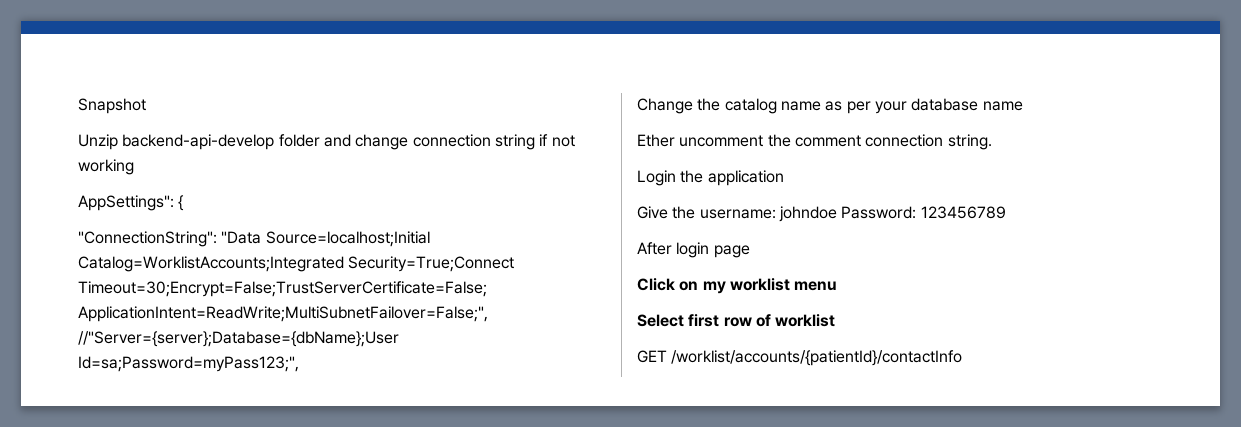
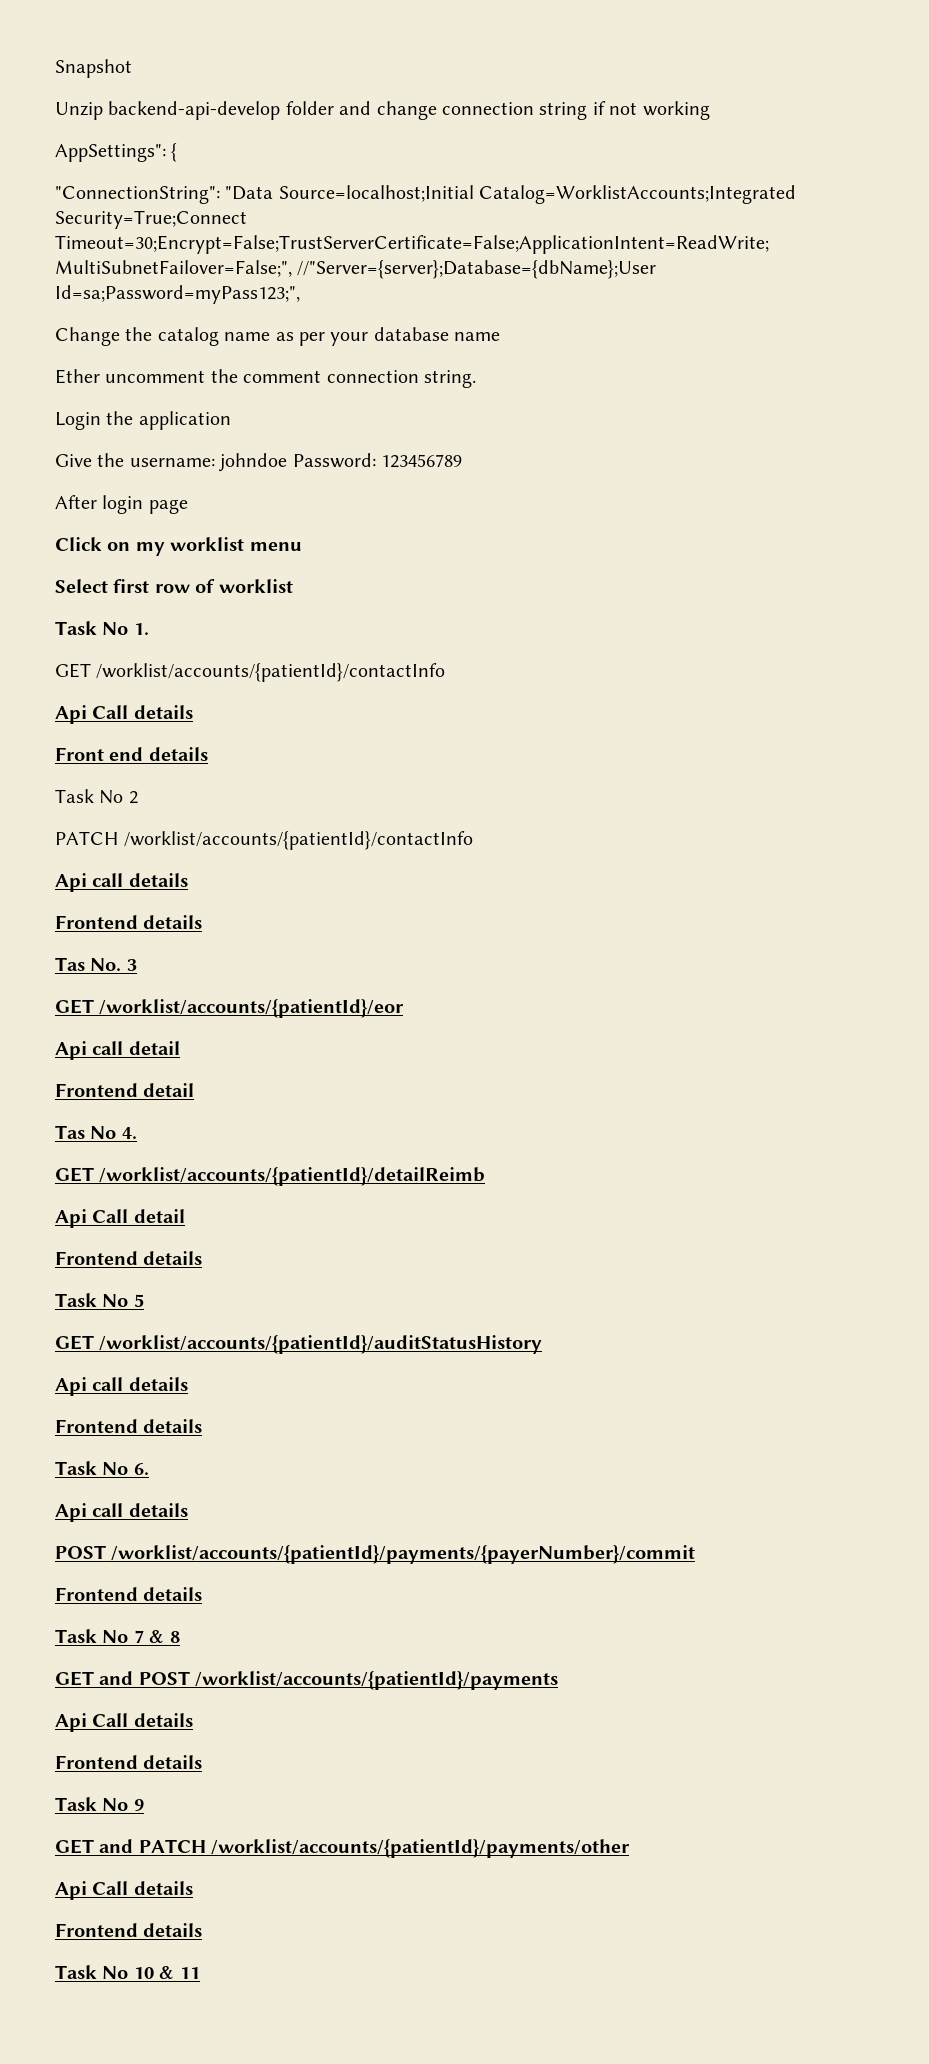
+ Task No 1.
  GET /worklist/accounts/{patientId}/contactInfo
+ Api Call details
+ Front end details
+ Task No 2
+ PATCH /worklist/accounts/{patientId}/contactInfo
+ Api call details
+ Frontend details
+ Tas No. 3
+ GET /worklist/accounts/{patientId}/eor
+ Api call detail
+ Frontend detail
+ Tas No 4.
+ GET /worklist/accounts/{patientId}/detailReimb
+ Api Call detail
+ Frontend details
+ Task No 5
+ GET /worklist/accounts/{patientId}/auditStatusHistory
+ Api call details
+ Frontend details
+ Task No 6.
+ Api call details
+ POST /worklist/accounts/{patientId}/payments/{payerNumber}/commit
+ Frontend details
+ Task No 7 & 8
+ GET and POST /worklist/accounts/{patientId}/payments
+ Api Call details
+ Frontend details
+ Task No 9
+ GET and PATCH /worklist/accounts/{patientId}/payments/other
+ Api Call details
+ Frontend details
+ Task No 10 & 11

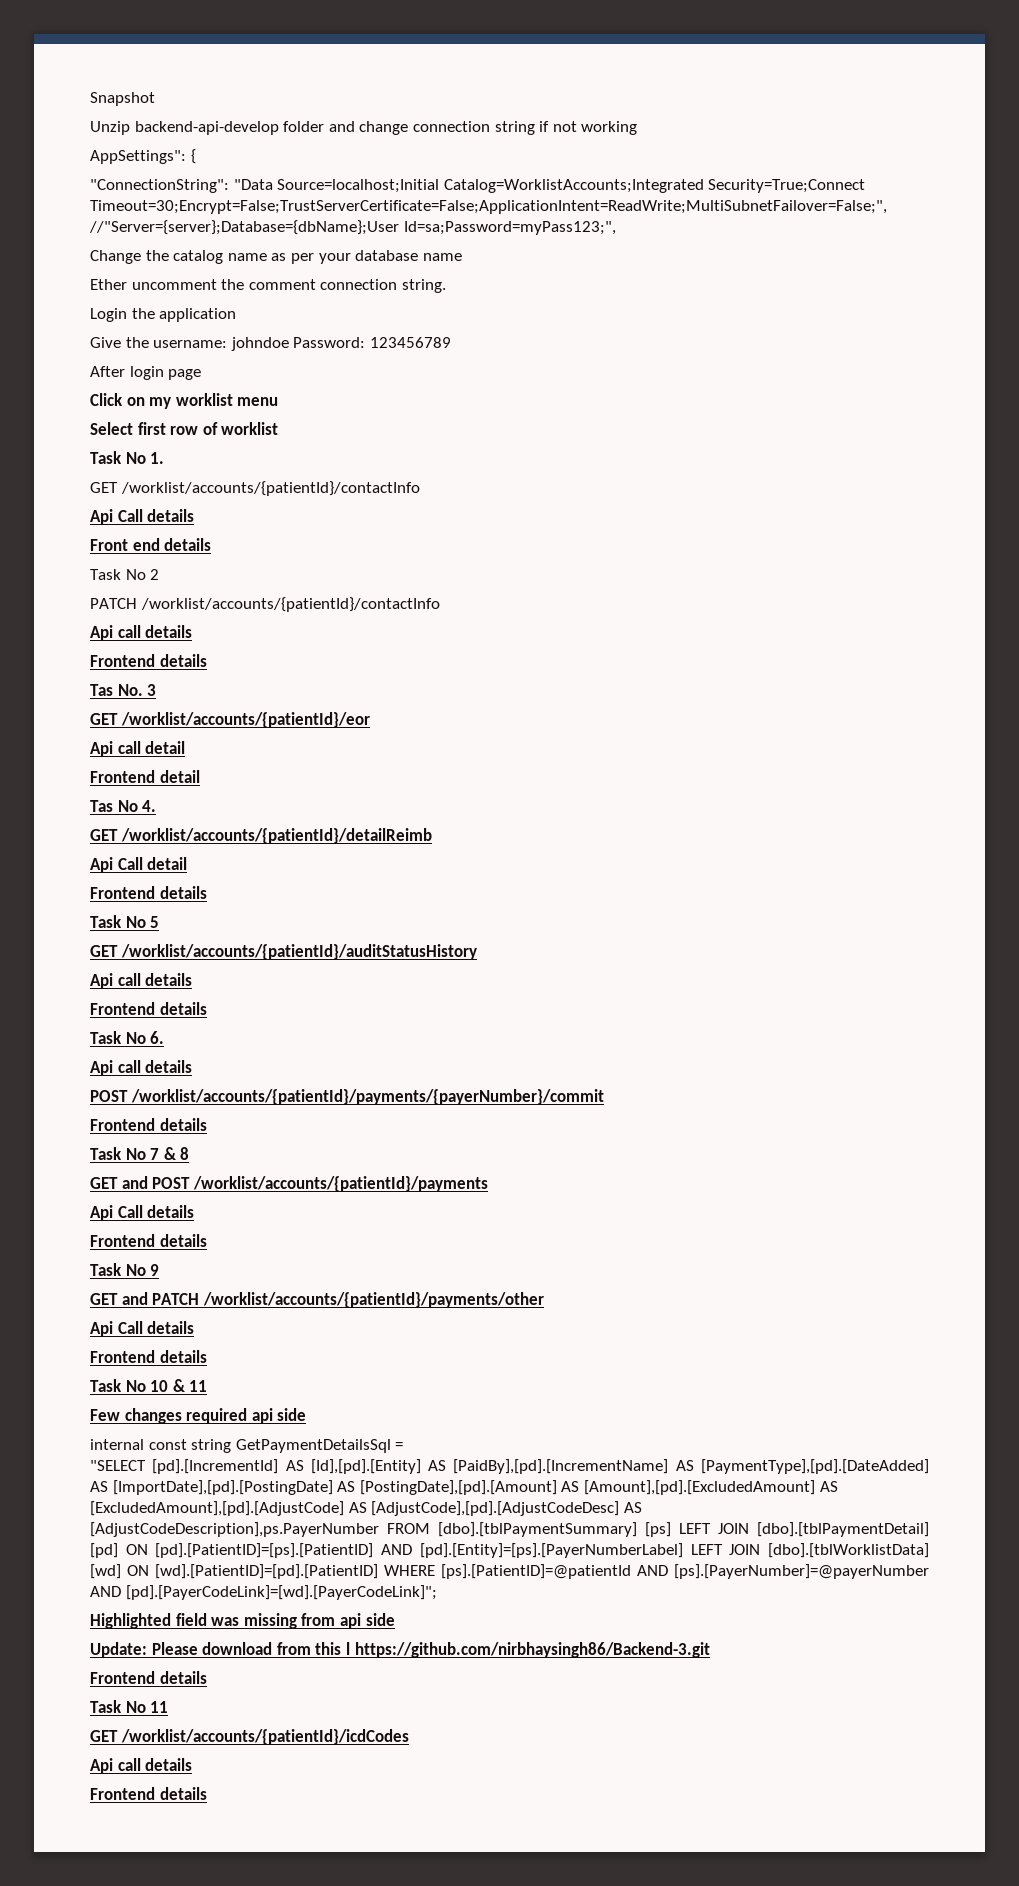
+ Few changes required api side
+ internal const string GetPaymentDetailsSql =
+ "SELECT [pd].[IncrementId] AS [Id],[pd].[Entity] AS [PaidBy],[pd].[IncrementName] AS [PaymentType],[pd].[DateAdded] AS [ImportDate],[pd].[PostingDate] AS [PostingDate],[pd].[Amount] AS [Amount],[pd].[ExcludedAmount] AS [ExcludedAmount],[pd].[AdjustCode] AS [AdjustCode],[pd].[AdjustCodeDesc] AS [AdjustCodeDescription],ps.PayerNumber FROM [dbo].[tblPaymentSummary] [ps] LEFT JOIN [dbo].[tblPaymentDetail] [pd] ON [pd].[PatientID]=[ps].[PatientID] AND [pd].[Entity]=[ps].[PayerNumberLabel] LEFT JOIN [dbo].[tblWorklistData] [wd] ON [wd].[PatientID]=[pd].[PatientID] WHERE [ps].[PatientID]=@patientId AND [ps].[PayerNumber]=@payerNumber AND [pd].[PayerCodeLink]=[wd].[PayerCodeLink]";
+ Highlighted field was missing from api side
+ Update: Please download from this l https://github.com/nirbhaysingh86/Backend-3.git
+ Frontend details
+ Task No 11
+ GET /worklist/accounts/{patientId}/icdCodes
+ Api call details
+ Frontend details

